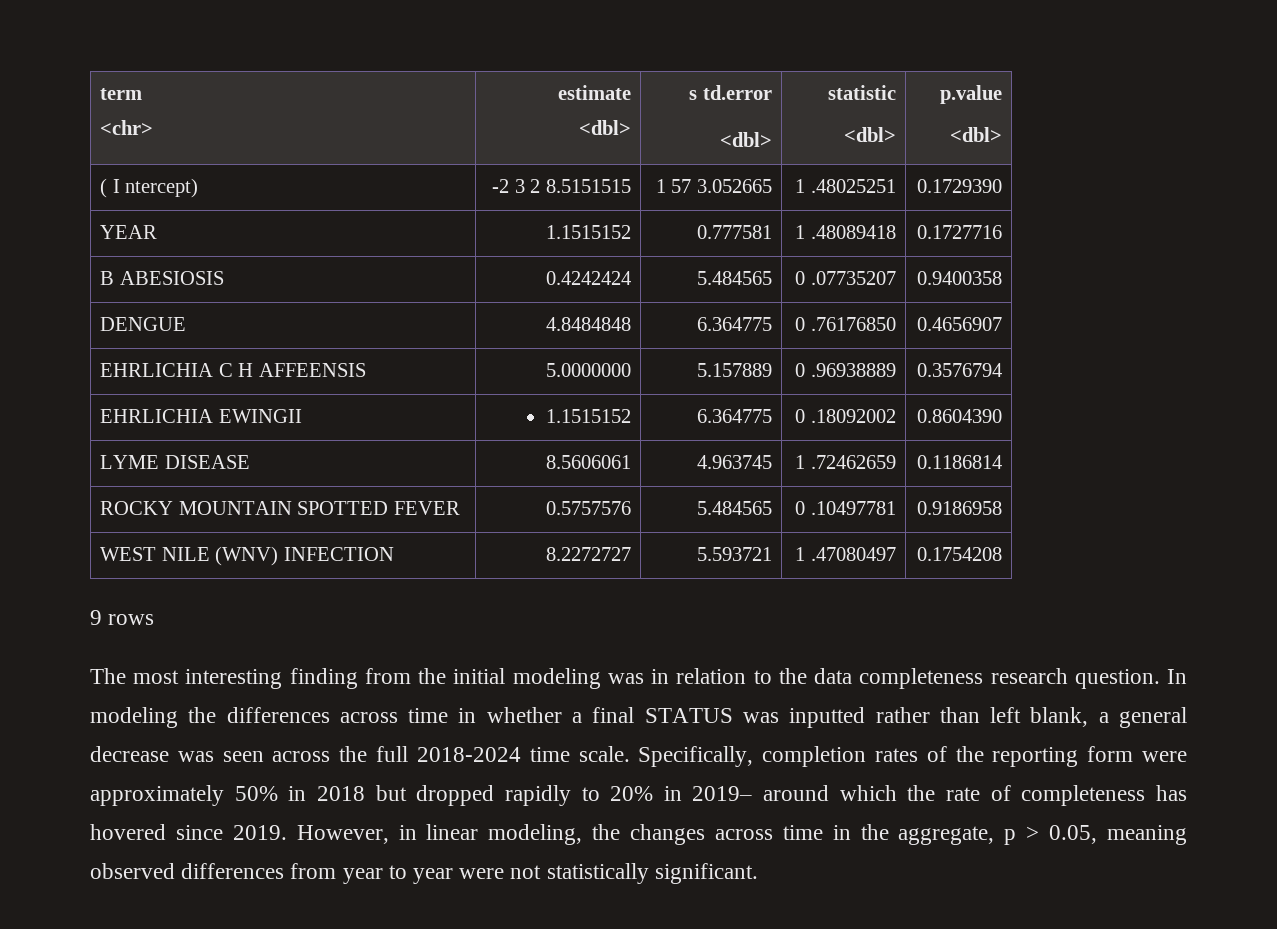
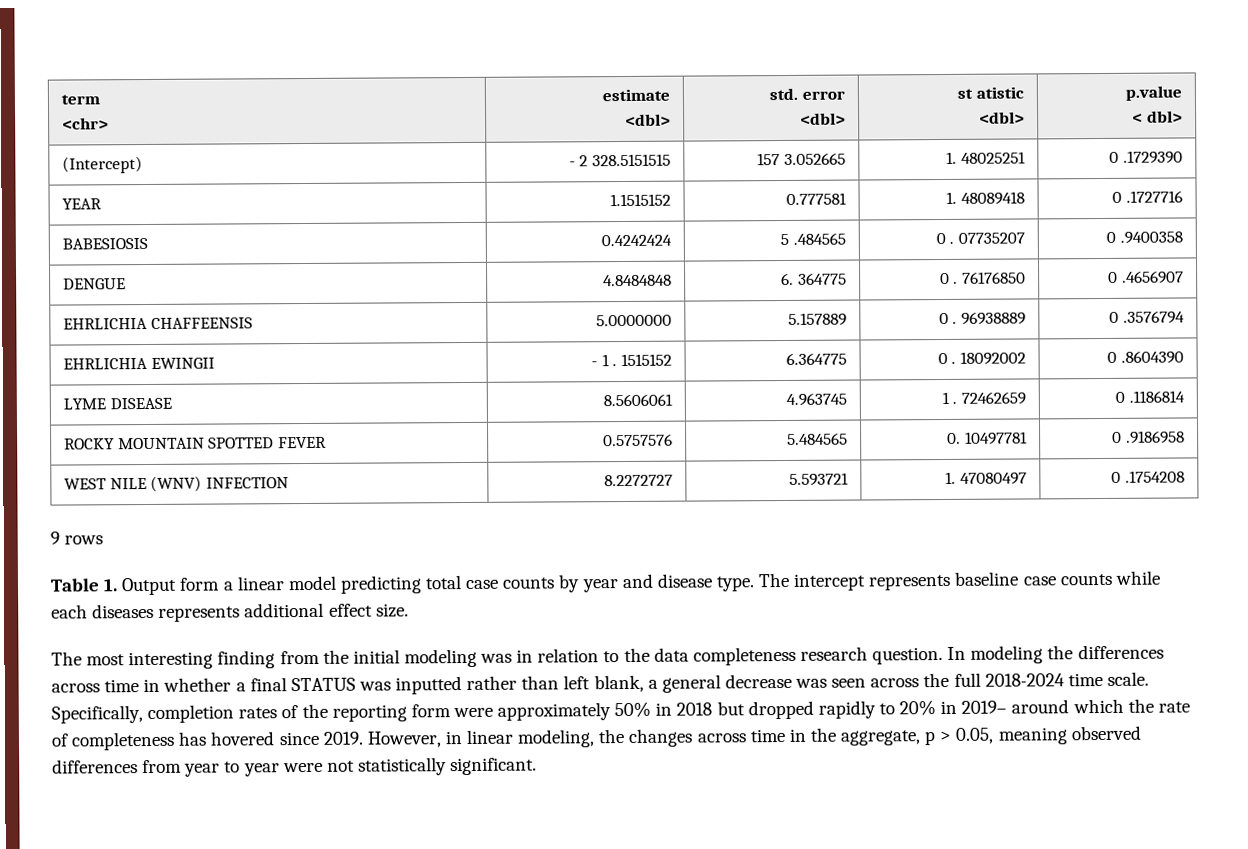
  term
  <chr> | estimate
- <dbl> | s td.error
- <dbl> | statistic
+ <dbl> | std. error
+ <dbl> | st atistic
  <dbl> | p.value
- <dbl>
- ( I ntercept) | -2 3 2 8.5151515 | 1 57 3.052665 | 1 .48025251 | 0.1729390
- YEAR | 1.1515152 | 0.777581 | 1 .48089418 | 0.1727716
- B ABESIOSIS | 0.4242424 | 5.484565 | 0 .07735207 | 0.9400358
+ < dbl>
+ (Intercept) | - 2 328.5151515 | 157 3.052665 | 1. 48025251 | 0 .1729390
+ YEAR | 1.1515152 | 0.777581 | 1. 48089418 | 0 .1727716
+ BABESIOSIS | 0.4242424 | 5 .484565 | 0 . 07735207 | 0 .9400358
- DENGUE | 4.8484848 | 6.364775 | 0 .76176850 | 0.4656907
- EHRLICHIA C H AFFEENSIS | 5.0000000 | 5.157889 | 0 .96938889 | 0.3576794
- EHRLICHIA EWINGII | 1.1515152 | 6.364775 | 0 .18092002 | 0.8604390
+ DENGUE | 4.8484848 | 6. 364775 | 0 . 76176850 | 0 .4656907
+ EHRLICHIA CHAFFEENSIS | 5.0000000 | 5.157889 | 0 . 96938889 | 0 .3576794
+ EHRLICHIA EWINGII | - 1 . 1515152 | 6.364775 | 0 . 18092002 | 0 .8604390
- LYME DISEASE | 8.5606061 | 4.963745 | 1 .72462659 | 0.1186814
+ LYME DISEASE | 8.5606061 | 4.963745 | 1 . 72462659 | 0 .1186814
- ROCKY MOUNTAIN SPOTTED FEVER | 0.5757576 | 5.484565 | 0 .10497781 | 0.9186958
+ ROCKY MOUNTAIN SPOTTED FEVER | 0.5757576 | 5.484565 | 0. 10497781 | 0 .9186958
- WEST NILE (WNV) INFECTION | 8.2272727 | 5.593721 | 1 .47080497 | 0.1754208
+ WEST NILE (WNV) INFECTION | 8.2272727 | 5.593721 | 1. 47080497 | 0 .1754208
  9 rows
+ Table 1. Output form a linear model predicting total case counts by year and disease type. The intercept represents baseline case counts while each diseases represents additional effect size.

